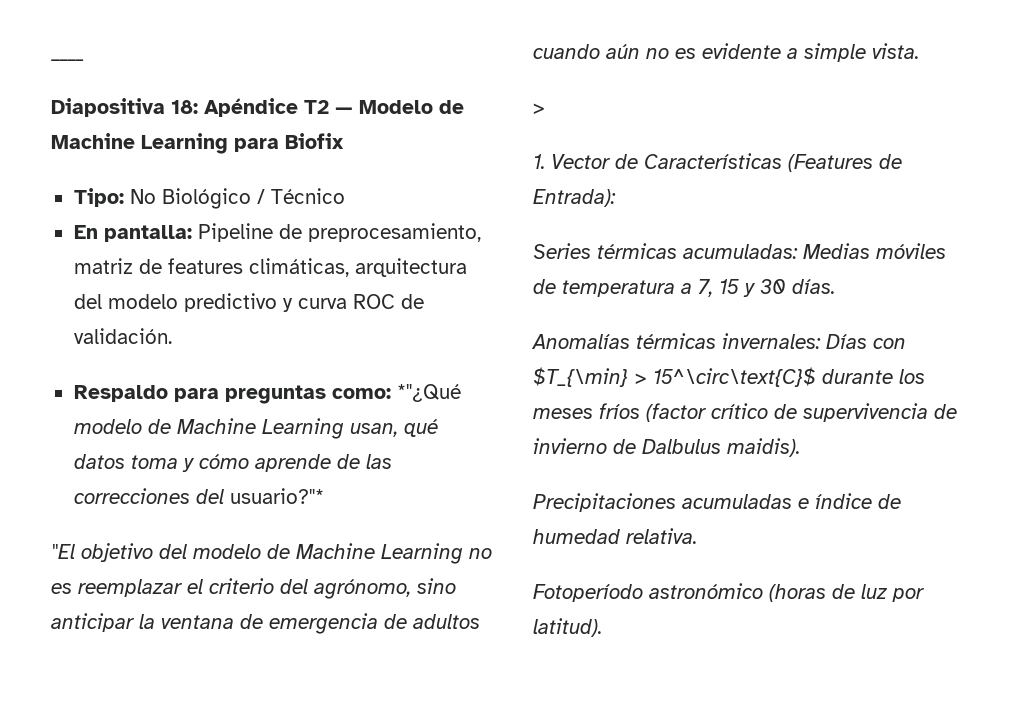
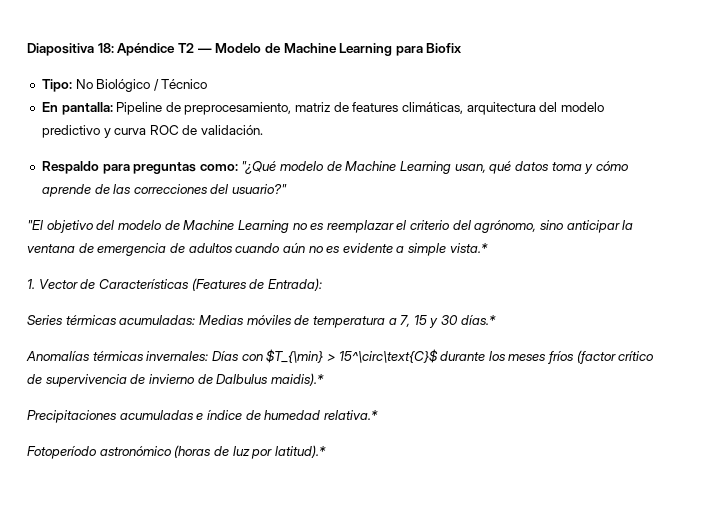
- ____
- Respaldo para preguntas como: *"¿Qué modelo de Machine Learning usan, qué datos toma y cómo aprende de las correcciones del usuario?"*
+ Respaldo para preguntas como: "¿Qué modelo de Machine Learning usan, qué datos toma y cómo aprende de las correcciones del usuario?"
- "El objetivo del modelo de Machine Learning no es reemplazar el criterio del agrónomo, sino anticipar la ventana de emergencia de adultos cuando aún no es evidente a simple vista.
- >
+ "El objetivo del modelo de Machine Learning no es reemplazar el criterio del agrónomo, sino anticipar la ventana de emergencia de adultos cuando aún no es evidente a simple vista.*
- Series térmicas acumuladas: Medias móviles de temperatura a 7, 15 y 30 días.
+ Series térmicas acumuladas: Medias móviles de temperatura a 7, 15 y 30 días.*
- Anomalías térmicas invernales: Días con $T_{\min} > 15^\circ\text{C}$ durante los meses fríos (factor crítico de supervivencia de invierno de Dalbulus maidis).
+ Anomalías térmicas invernales: Días con $T_{\min} > 15^\circ\text{C}$ durante los meses fríos (factor crítico de supervivencia de invierno de Dalbulus maidis).*
- Precipitaciones acumuladas e índice de humedad relativa.
+ Precipitaciones acumuladas e índice de humedad relativa.*
- Fotoperíodo astronómico (horas de luz por latitud).
+ Fotoperíodo astronómico (horas de luz por latitud).*

